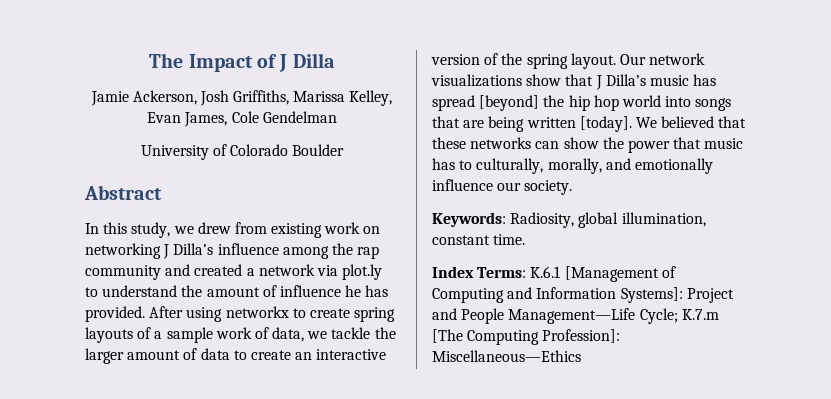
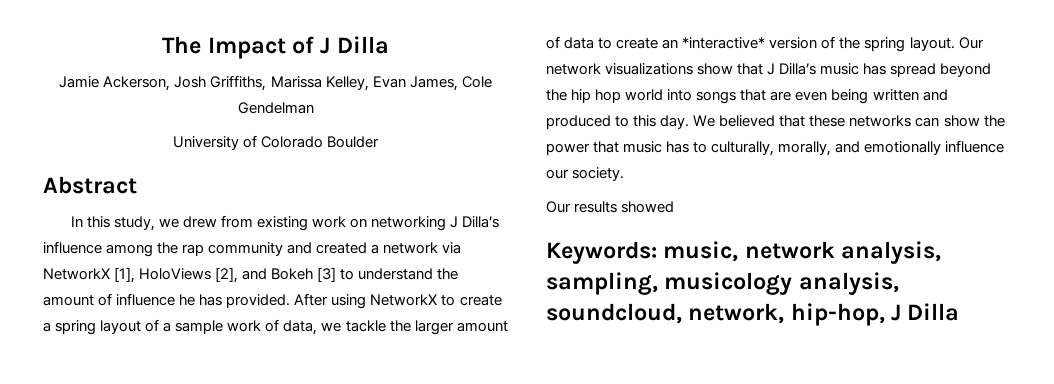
- In this study, we drew from existing work on networking J Dilla’s influence among the rap community and created a network via plot.ly to understand the amount of influence he has provided.
+ In this study, we drew from existing work on networking J Dilla’s influence among the rap community and created a network via NetworkX [1], HoloViews [2], and Bokeh [3] to understand the amount of influence he has provided.
- After using networkx to create spring layouts of a sample work of data, we tackle the larger amount of data to create an interactive version of the spring layout.
+ After using NetworkX to create a spring layout of a sample work of data, we tackle the larger amount of data to create an *interactive* version of the spring layout.
- Our network visualizations show that J Dilla’s music has spread [beyond] the hip hop world into songs that are being written [today].
+ Our network visualizations show that J Dilla’s music has spread beyond the hip hop world into songs that are even being written and produced to this day.
- Keywords: Radiosity, global illumination, constant time.
- Index Terms: K.6.1 [Management of Computing and Information Systems]: Project and People Management—Life Cycle; K.7.m [The Computing Profession]: Miscellaneous—Ethics
+ Our results showed
+ Keywords: music, network analysis, sampling, musicology analysis, soundcloud, network, hip-hop, J Dilla

